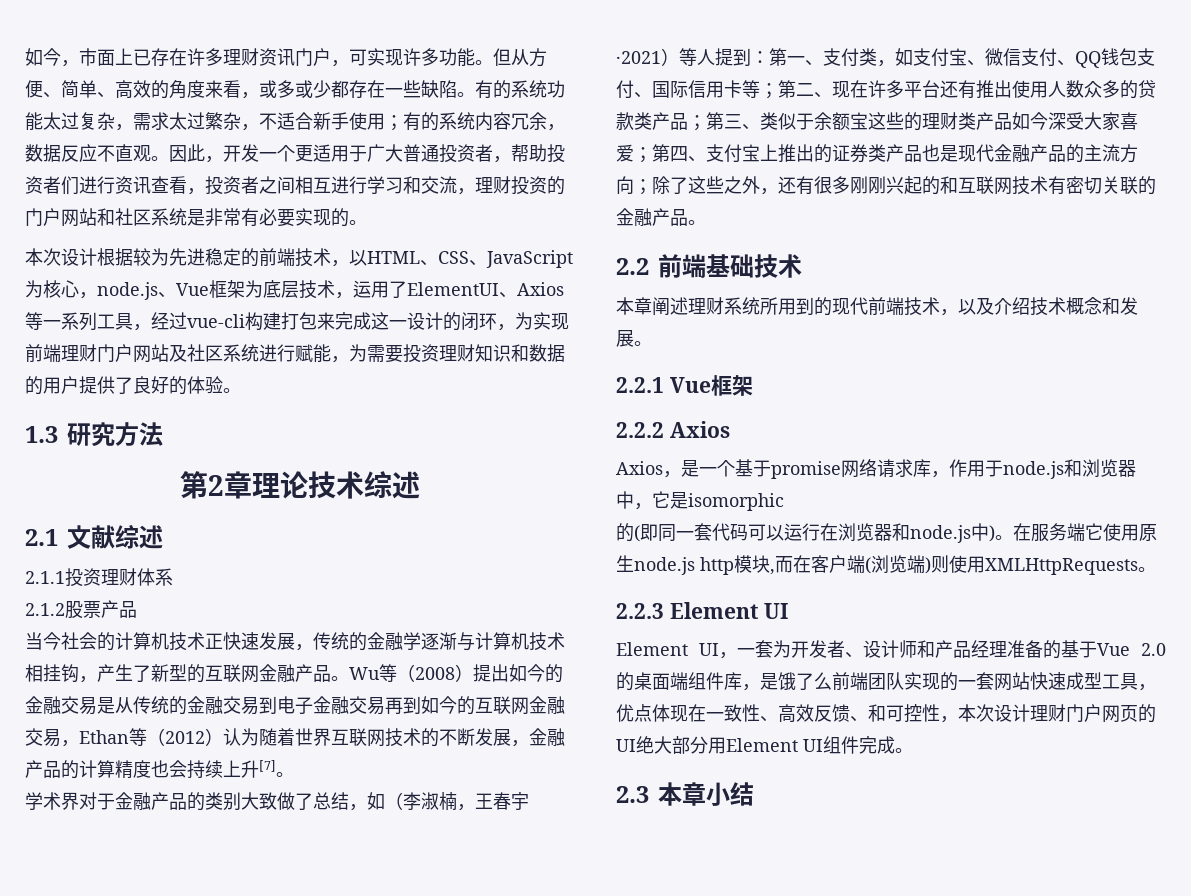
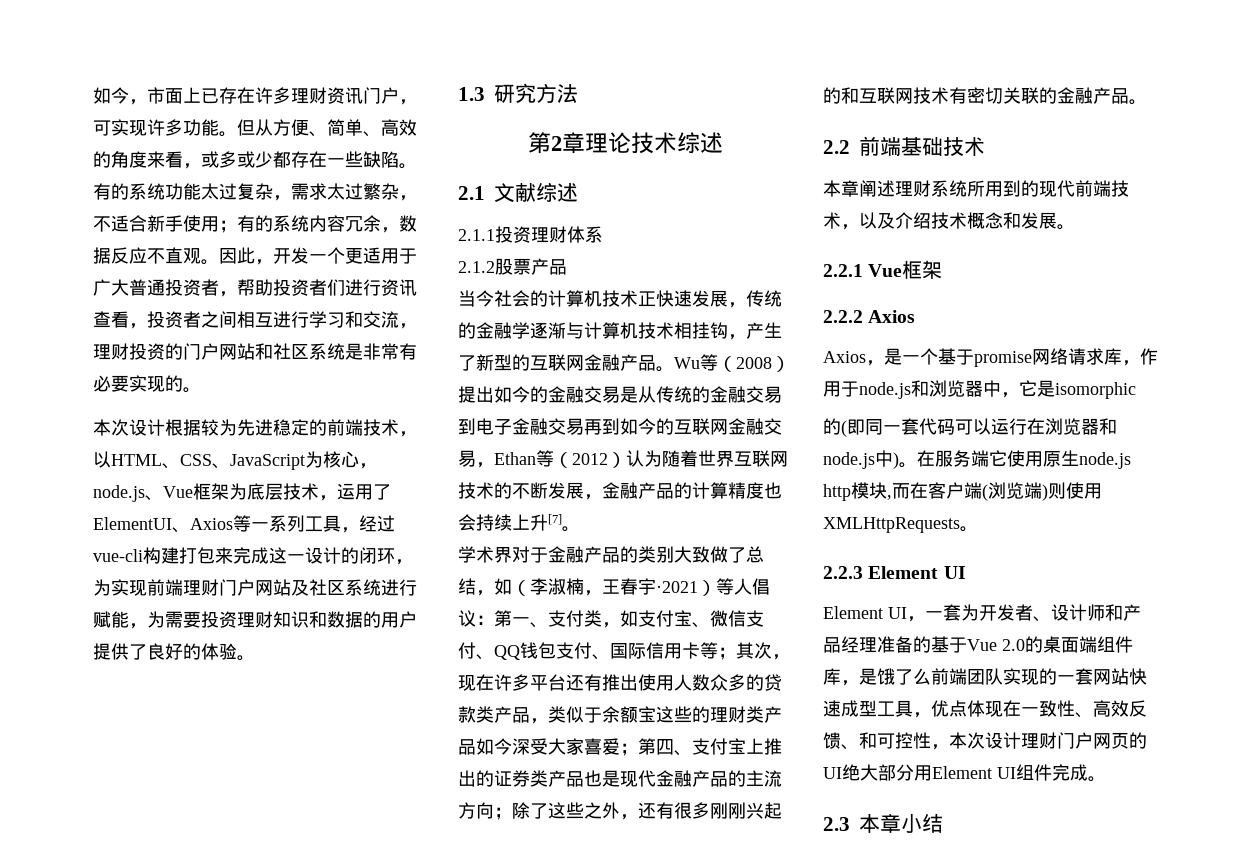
- 学术界对于金融产品的类别大致做了总结，如（李淑楠，王春宇·2021）等人提到：
+ 学术界对于金融产品的类别大致做了总结，如（李淑楠，王春宇·2021）等人倡议：
- 第二、现在许多平台还有推出使用人数众多的贷款类产品；第三、类似于余额宝这些的理财类产品如今深受大家喜爱；
+ 其次，现在许多平台还有推出使用人数众多的贷款类产品，类似于余额宝这些的理财类产品如今深受大家喜爱；

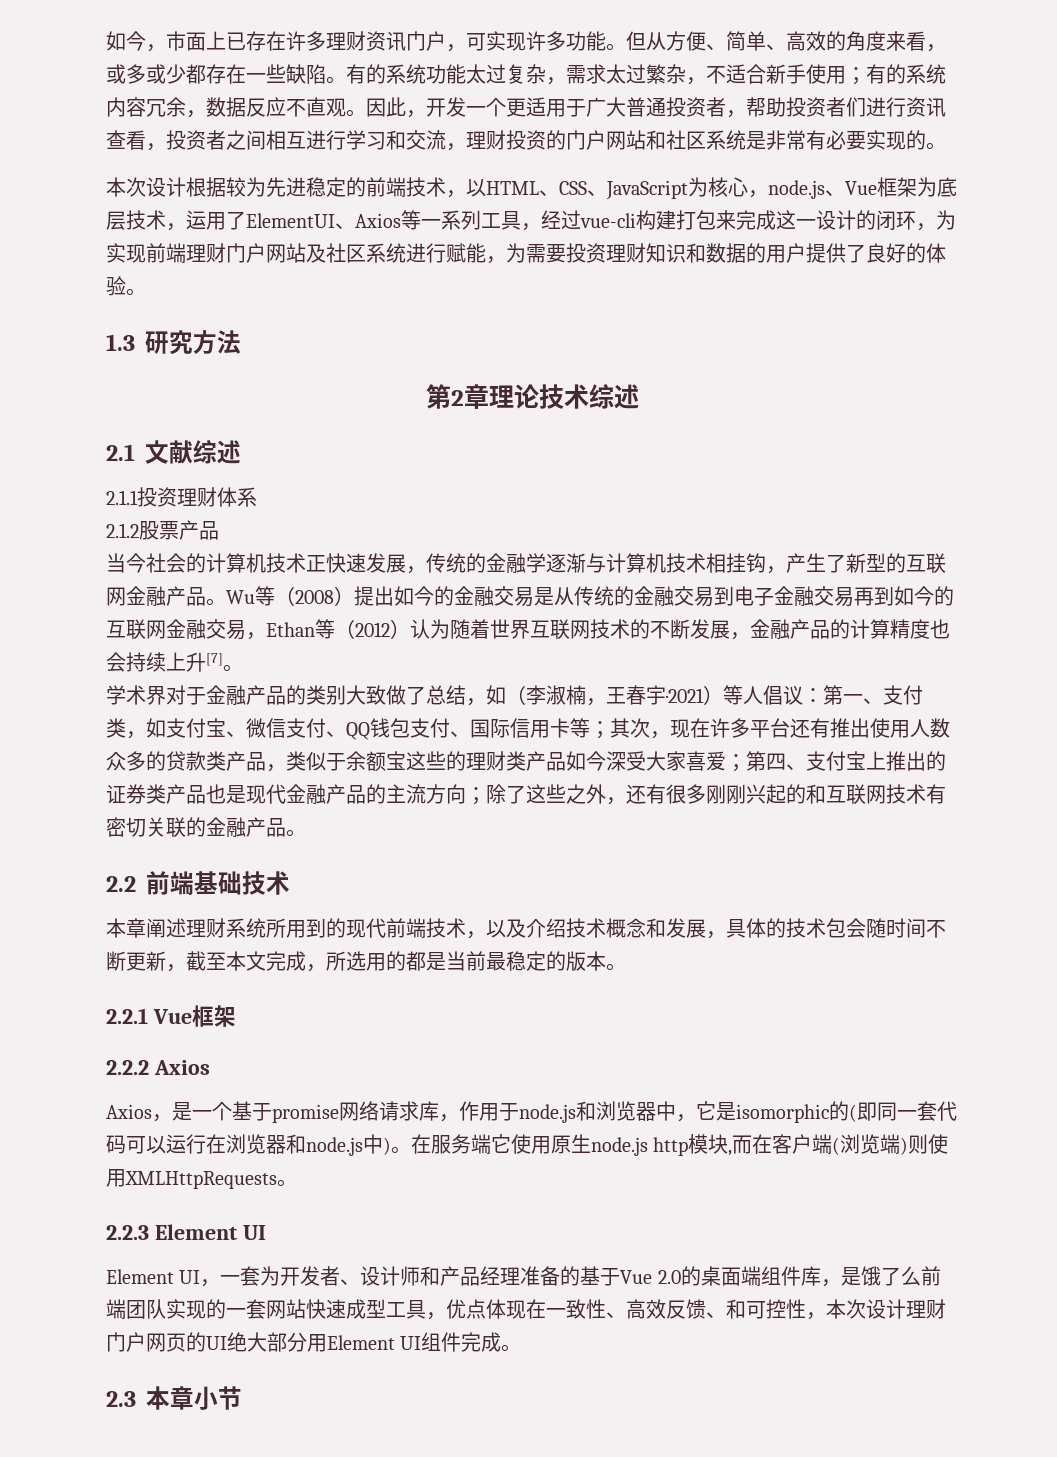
- 本章阐述理财系统所用到的现代前端技术，以及介绍技术概念和发展。
+ 本章阐述理财系统所用到的现代前端技术，以及介绍技术概念和发展，具体的技术包会随时间不断更新，截至本文完成，所选用的都是当前最稳定的版本。
- Axios，是一个基于promise网络请求库，作用于node.js和浏览器中，它是isomorphic
- 的(即同一套代码可以运行在浏览器和node.js中)。
+ Axios，是一个基于promise网络请求库，作用于node.js和浏览器中，它是isomorphic的(即同一套代码可以运行在浏览器和node.js中)。
- 2.3本章小结
+ 2.3本章小节

